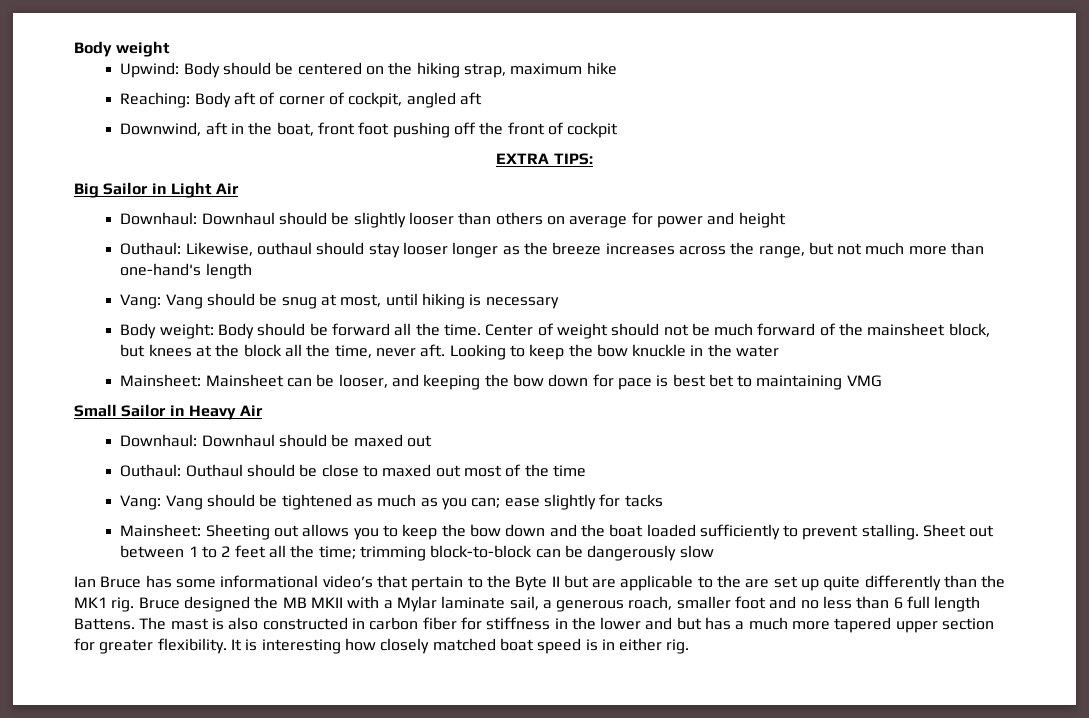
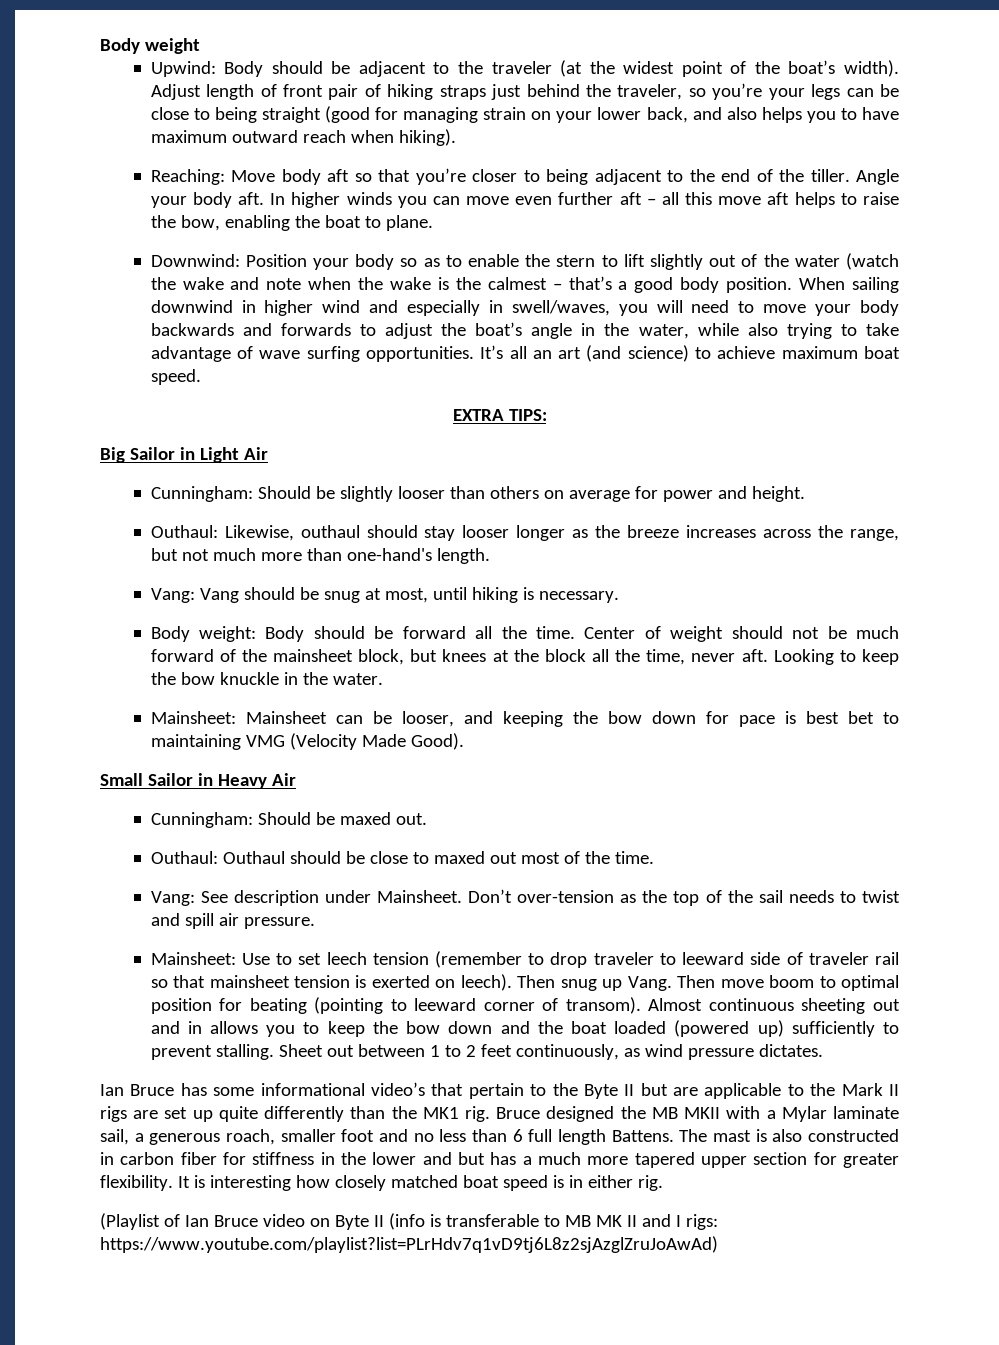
- Upwind: Body should be centered on the hiking strap, maximum hike
- Reaching: Body aft of corner of cockpit, angled aft
- Downwind, aft in the boat, front foot pushing off the front of cockpit
+ Upwind: Body should be adjacent to the traveler (at the widest point of the boat’s width). Adjust length of front pair of hiking straps just behind the traveler, so you’re your legs can be close to being straight (good for managing strain on your lower back, and also helps you to have maximum outward reach when hiking).
+ Reaching: Move body aft so that you’re closer to being adjacent to the end of the tiller. Angle your body aft. In higher winds you can move even further aft – all this move aft helps to raise the bow, enabling the boat to plane.
+ Downwind: Position your body so as to enable the stern to lift slightly out of the water (watch the wake and note when the wake is the calmest – that’s a good body position. When sailing downwind in higher wind and especially in swell/waves, you will need to move your body backwards and forwards to adjust the boat’s angle in the water, while also trying to take advantage of wave surfing opportunities. It’s all an art (and science) to achieve maximum boat speed.
- Downhaul: Downhaul should be slightly looser than others on average for power and height
+ Cunningham: Should be slightly looser than others on average for power and height.
- Outhaul: Likewise, outhaul should stay looser longer as the breeze increases across the range, but not much more than one-hand's length
+ Outhaul: Likewise, outhaul should stay looser longer as the breeze increases across the range, but not much more than one-hand's length.
- Vang: Vang should be snug at most, until hiking is necessary
+ Vang: Vang should be snug at most, until hiking is necessary.
- Looking to keep the bow knuckle in the water
+ Looking to keep the bow knuckle in the water.
- Mainsheet: Mainsheet can be looser, and keeping the bow down for pace is best bet to maintaining VMG
+ Mainsheet: Mainsheet can be looser, and keeping the bow down for pace is best bet to maintaining VMG (Velocity Made Good).
- Downhaul: Downhaul should be maxed out
+ Cunningham: Should be maxed out.
- Outhaul: Outhaul should be close to maxed out most of the time
- Vang: Vang should be tightened as much as you can; ease slightly for tacks
- Mainsheet: Sheeting out allows you to keep the bow down and the boat loaded sufficiently to prevent stalling.
+ Outhaul: Outhaul should be close to maxed out most of the time.
+ Vang: See description under Mainsheet. Don’t over-tension as the top of the sail needs to twist and spill air pressure.
+ Mainsheet: Use to set leech tension (remember to drop traveler to leeward side of traveler rail so that mainsheet tension is exerted on leech). Then snug up Vang. Then move boom to optimal position for beating (pointing to leeward corner of transom). Almost continuous sheeting out and in allows you to keep the bow down and the boat loaded (powered up) sufficiently to prevent stalling.
- Sheet out between 1 to 2 feet all the time; trimming block-to-block can be dangerously slow
+ Sheet out between 1 to 2 feet continuously, as wind pressure dictates.
- Ian Bruce has some informational video’s that pertain to the Byte II but are applicable to the are set up quite differently than the MK1 rig.
+ Ian Bruce has some informational video’s that pertain to the Byte II but are applicable to the Mark II rigs are set up quite differently than the MK1 rig.
+ (Playlist of Ian Bruce video on Byte II (info is transferable to MB MK II and I rigs: https://www.youtube.com/playlist?list=PLrHdv7q1vD9tj6L8z2sjAzglZruJoAwAd)

